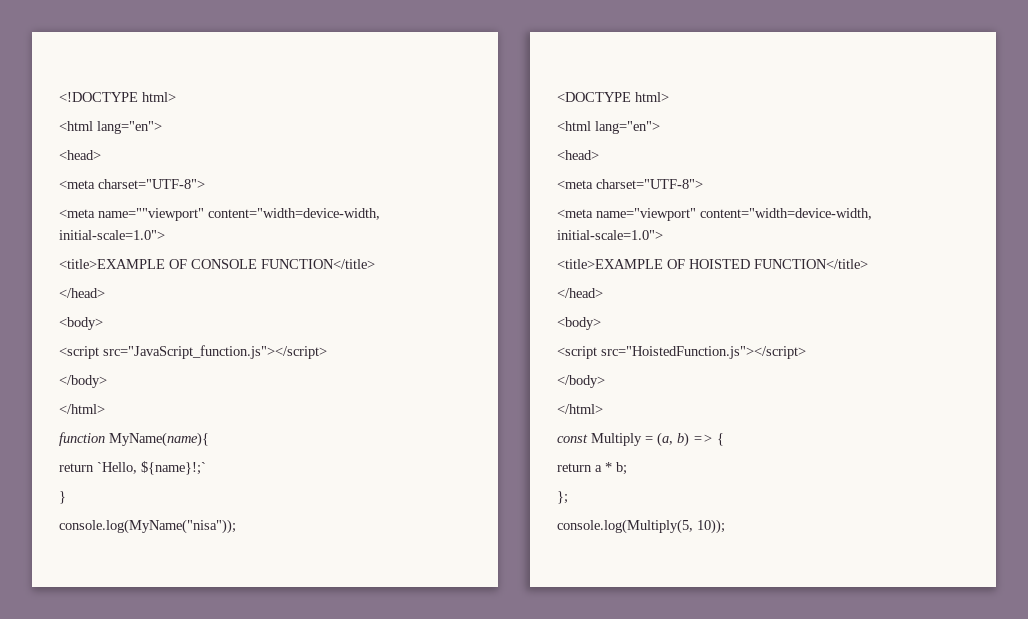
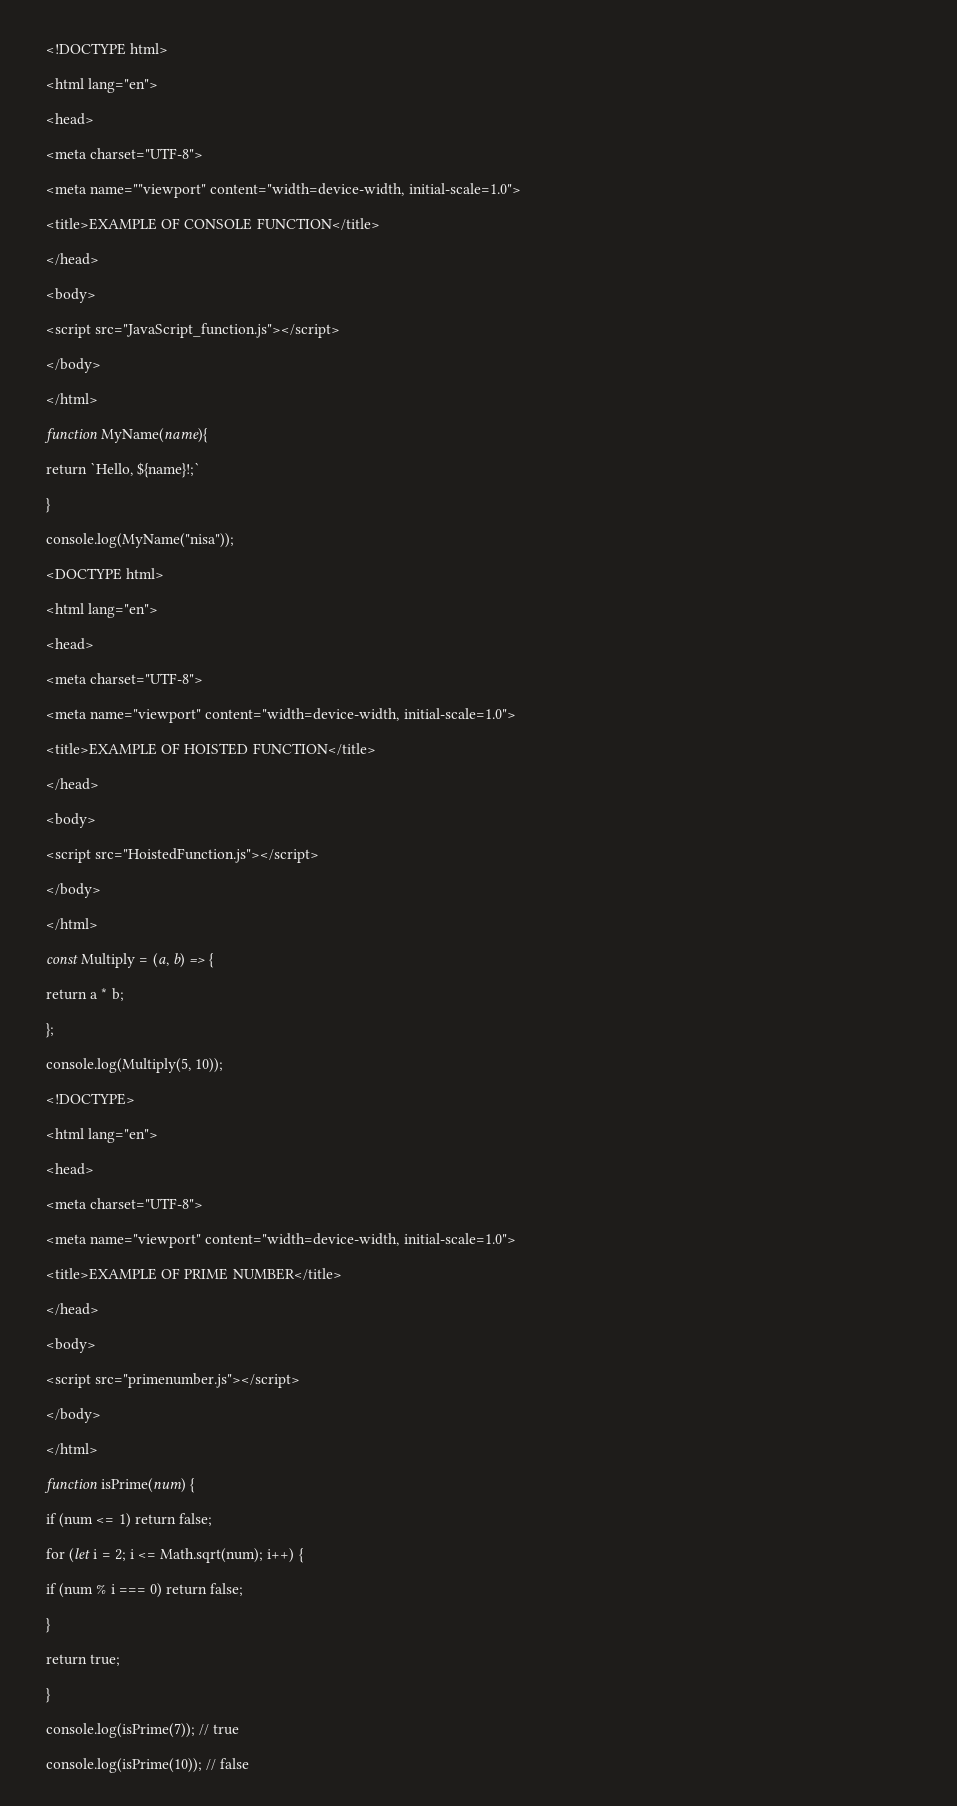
+ <!DOCTYPE>
+ <html lang="en">
+ <head>
+ <meta charset="UTF-8">
+ <meta name="viewport" content="width=device-width, initial-scale=1.0">
+ <title>EXAMPLE OF PRIME NUMBER</title>
+ </head>
+ <body>
+ <script src="primenumber.js"></script>
+ </body>
+ </html>
+ function isPrime(num) {
+ if (num <= 1) return false;
+ for (let i = 2; i <= Math.sqrt(num); i++) {
+ if (num % i === 0) return false;
+ }
+ return true;
+ }
+ console.log(isPrime(7)); // true
+ console.log(isPrime(10)); // false

